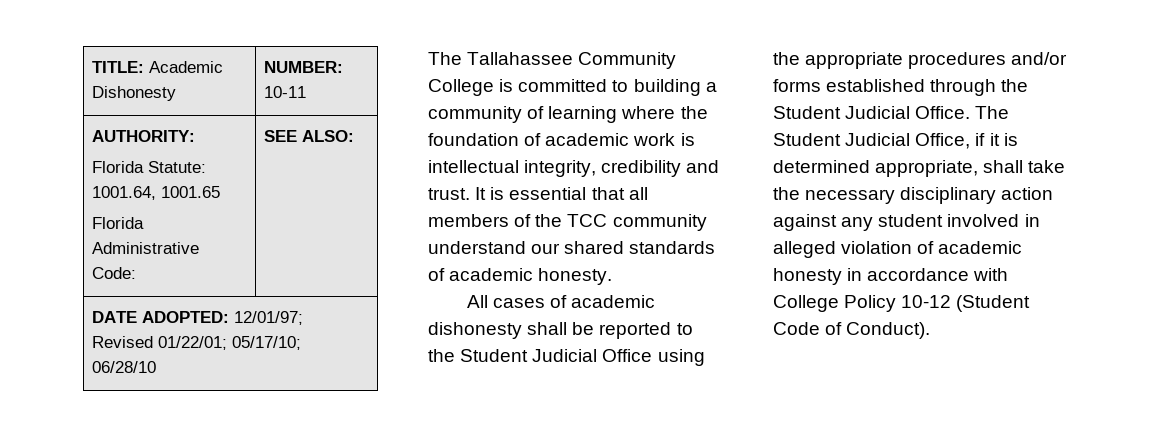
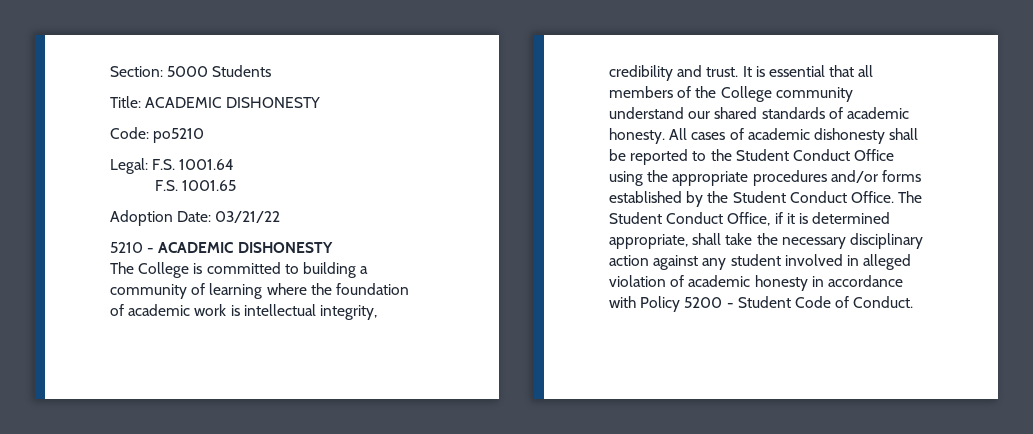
- TITLE: Academic Dishonesty | NUMBER: 10-11
- AUTHORITY:
- Florida Statute: 1001.64, 1001.65
- Florida Administrative Code: | SEE ALSO:
- DATE ADOPTED: 12/01/97; Revised 01/22/01; 05/17/10; 06/28/10
- The Tallahassee Community College is committed to building a community of learning where the foundation of academic work is intellectual integrity, credibility and trust.
+ Section: 5000 Students
+ Title: ACADEMIC DISHONESTY
+ Code: po5210
+ Legal: F.S. 1001.64
+ F.S. 1001.65
+ Adoption Date: 03/21/22
+ 5210 - ACADEMIC DISHONESTY
+ The College is committed to building a community of learning where the foundation of academic work is intellectual integrity, credibility and trust.
- It is essential that all members of the TCC community understand our shared standards of academic honesty.
- All cases of academic dishonesty shall be reported to the Student Judicial Office using the appropriate procedures and/or forms established through the Student Judicial Office.
+ It is essential that all members of the College community understand our shared standards of academic honesty. All cases of academic dishonesty shall be reported to the Student Conduct Office using the appropriate procedures and/or forms established by the Student Conduct Office.
- The Student Judicial Office, if it is determined appropriate, shall take the necessary disciplinary action against any student involved in alleged violation of academic honesty in accordance with College Policy 10-12 (Student Code of Conduct).
+ The Student Conduct Office, if it is determined appropriate, shall take the necessary disciplinary action against any student involved in alleged violation of academic honesty in accordance with Policy 5200 - Student Code of Conduct.

